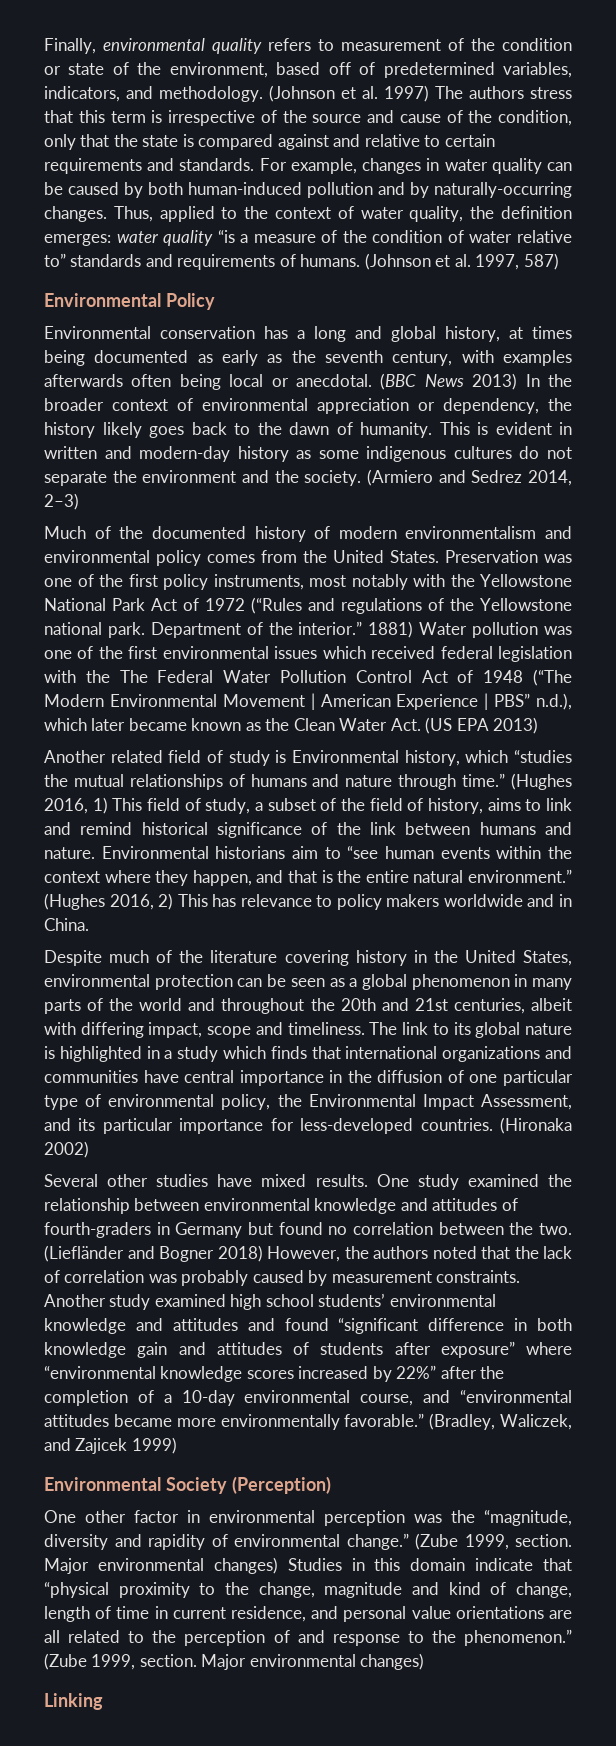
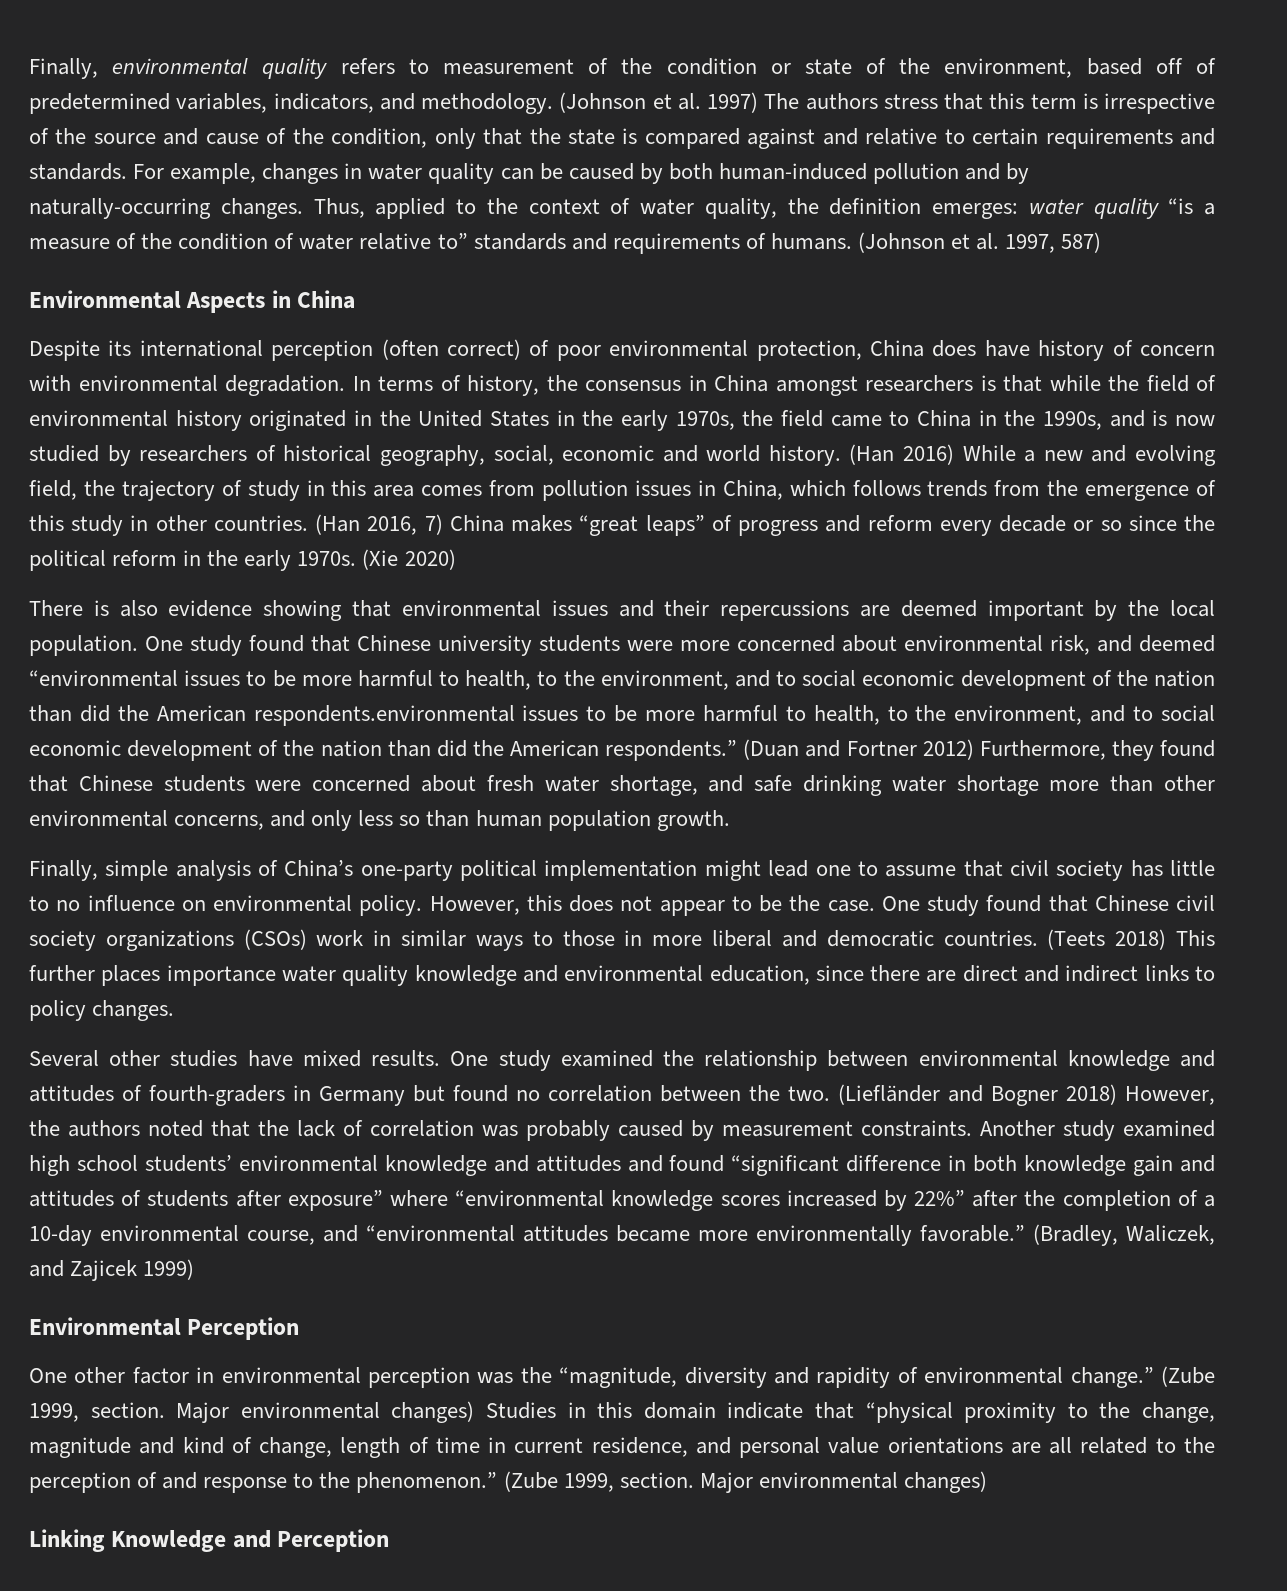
- Environmental Policy
- Environmental conservation has a long and global history, at times being documented as early as the seventh century, with examples afterwards often being local or anecdotal. (BBC News 2013) In the broader context of environmental appreciation or dependency, the history likely goes back to the dawn of humanity. This is evident in written and modern-day history as some indigenous cultures do not separate the environment and the society. (Armiero and Sedrez 2014, 2–3)
- Much of the documented history of modern environmentalism and environmental policy comes from the United States. Preservation was one of the first policy instruments, most notably with the Yellowstone National Park Act of 1972 (“Rules and regulations of the Yellowstone national park. Department of the interior.” 1881) Water pollution was one of the first environmental issues which received federal legislation with the The Federal Water Pollution Control Act of 1948 (“The Modern Environmental Movement | American Experience | PBS” n.d.), which later became known as the Clean Water Act. (US EPA 2013)
- Another related field of study is Environmental history, which “studies the mutual relationships of humans and nature through time.” (Hughes 2016, 1) This field of study, a subset of the field of history, aims to link and remind historical significance of the link between humans and nature. Environmental historians aim to “see human events within the context where they happen, and that is the entire natural environment.” (Hughes 2016, 2) This has relevance to policy makers worldwide and in China.
- Despite much of the literature covering history in the United States, environmental protection can be seen as a global phenomenon in many parts of the world and throughout the 20th and 21st centuries, albeit with differing impact, scope and timeliness. The link to its global nature is highlighted in a study which finds that international organizations and communities have central importance in the diffusion of one particular type of environmental policy, the Environmental Impact Assessment, and its particular importance for less-developed countries. (Hironaka 2002)
+ Environmental Aspects in China
+ Despite its international perception (often correct) of poor environmental protection, China does have history of concern with environmental degradation. In terms of history, the consensus in China amongst researchers is that while the field of environmental history originated in the United States in the early 1970s, the field came to China in the 1990s, and is now studied by researchers of historical geography, social, economic and world history. (Han 2016) While a new and evolving field, the trajectory of study in this area comes from pollution issues in China, which follows trends from the emergence of this study in other countries. (Han 2016, 7) China makes “great leaps” of progress and reform every decade or so since the political reform in the early 1970s. (Xie 2020)
+ There is also evidence showing that environmental issues and their repercussions are deemed important by the local population. One study found that Chinese university students were more concerned about environmental risk, and deemed “environmental issues to be more harmful to health, to the environment, and to social economic development of the nation than did the American respondents.environmental issues to be more harmful to health, to the environment, and to social economic development of the nation than did the American respondents.” (Duan and Fortner 2012) Furthermore, they found that Chinese students were concerned about fresh water shortage, and safe drinking water shortage more than other environmental concerns, and only less so than human population growth.
+ Finally, simple analysis of China’s one-party political implementation might lead one to assume that civil society has little to no influence on environmental policy. However, this does not appear to be the case. One study found that Chinese civil society organizations (CSOs) work in similar ways to those in more liberal and democratic countries. (Teets 2018) This further places importance water quality knowledge and environmental education, since there are direct and indirect links to policy changes.
- Environmental Society (Perception)
+ Environmental Perception
- Linking
+ Linking Knowledge and Perception

